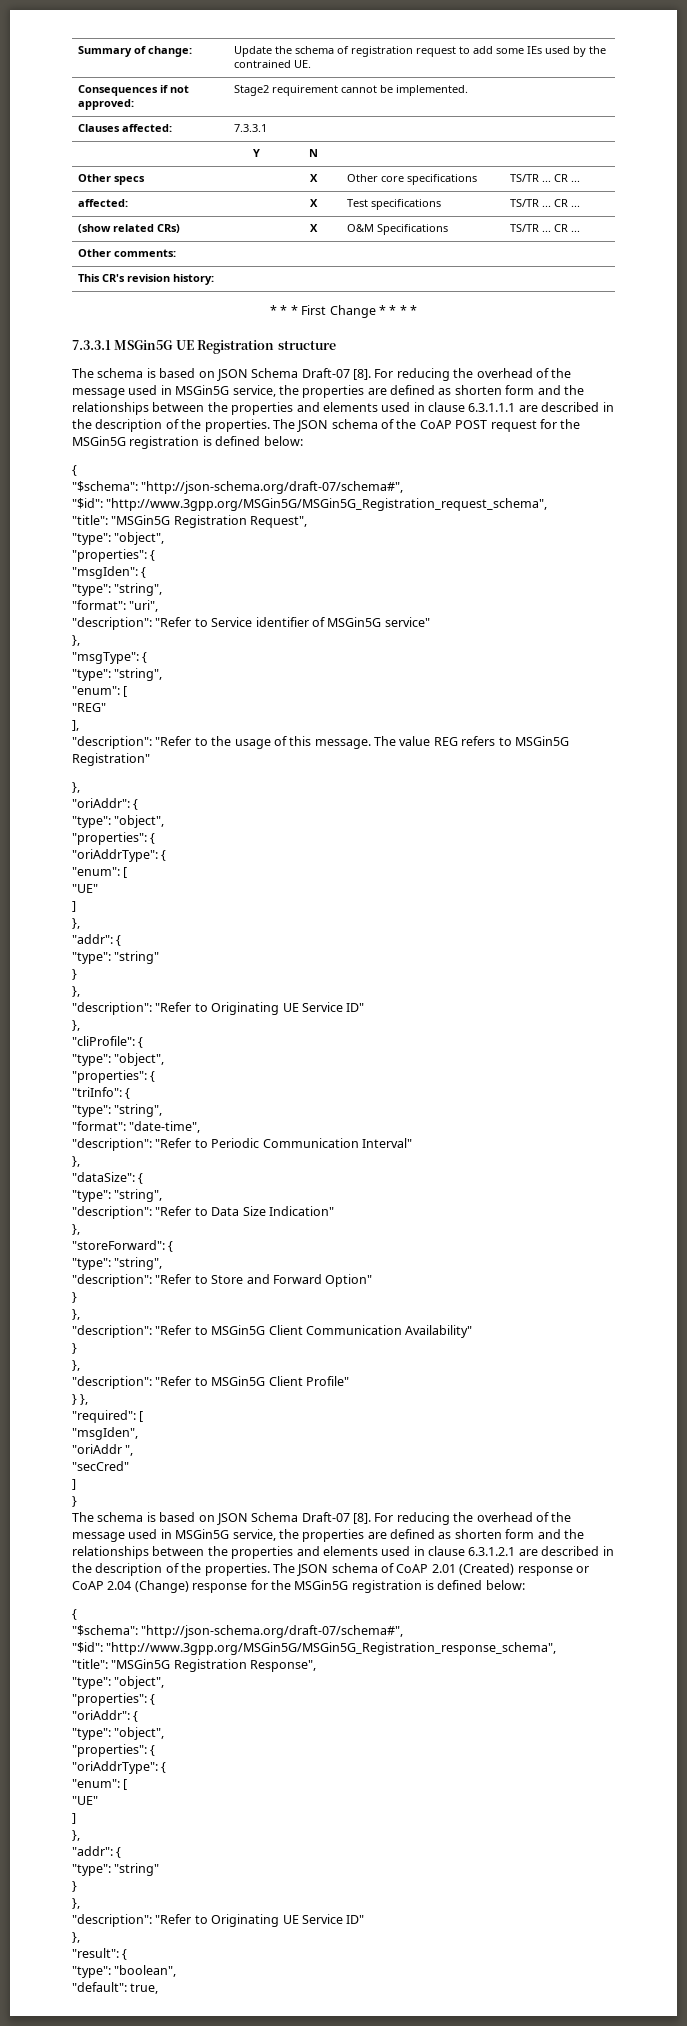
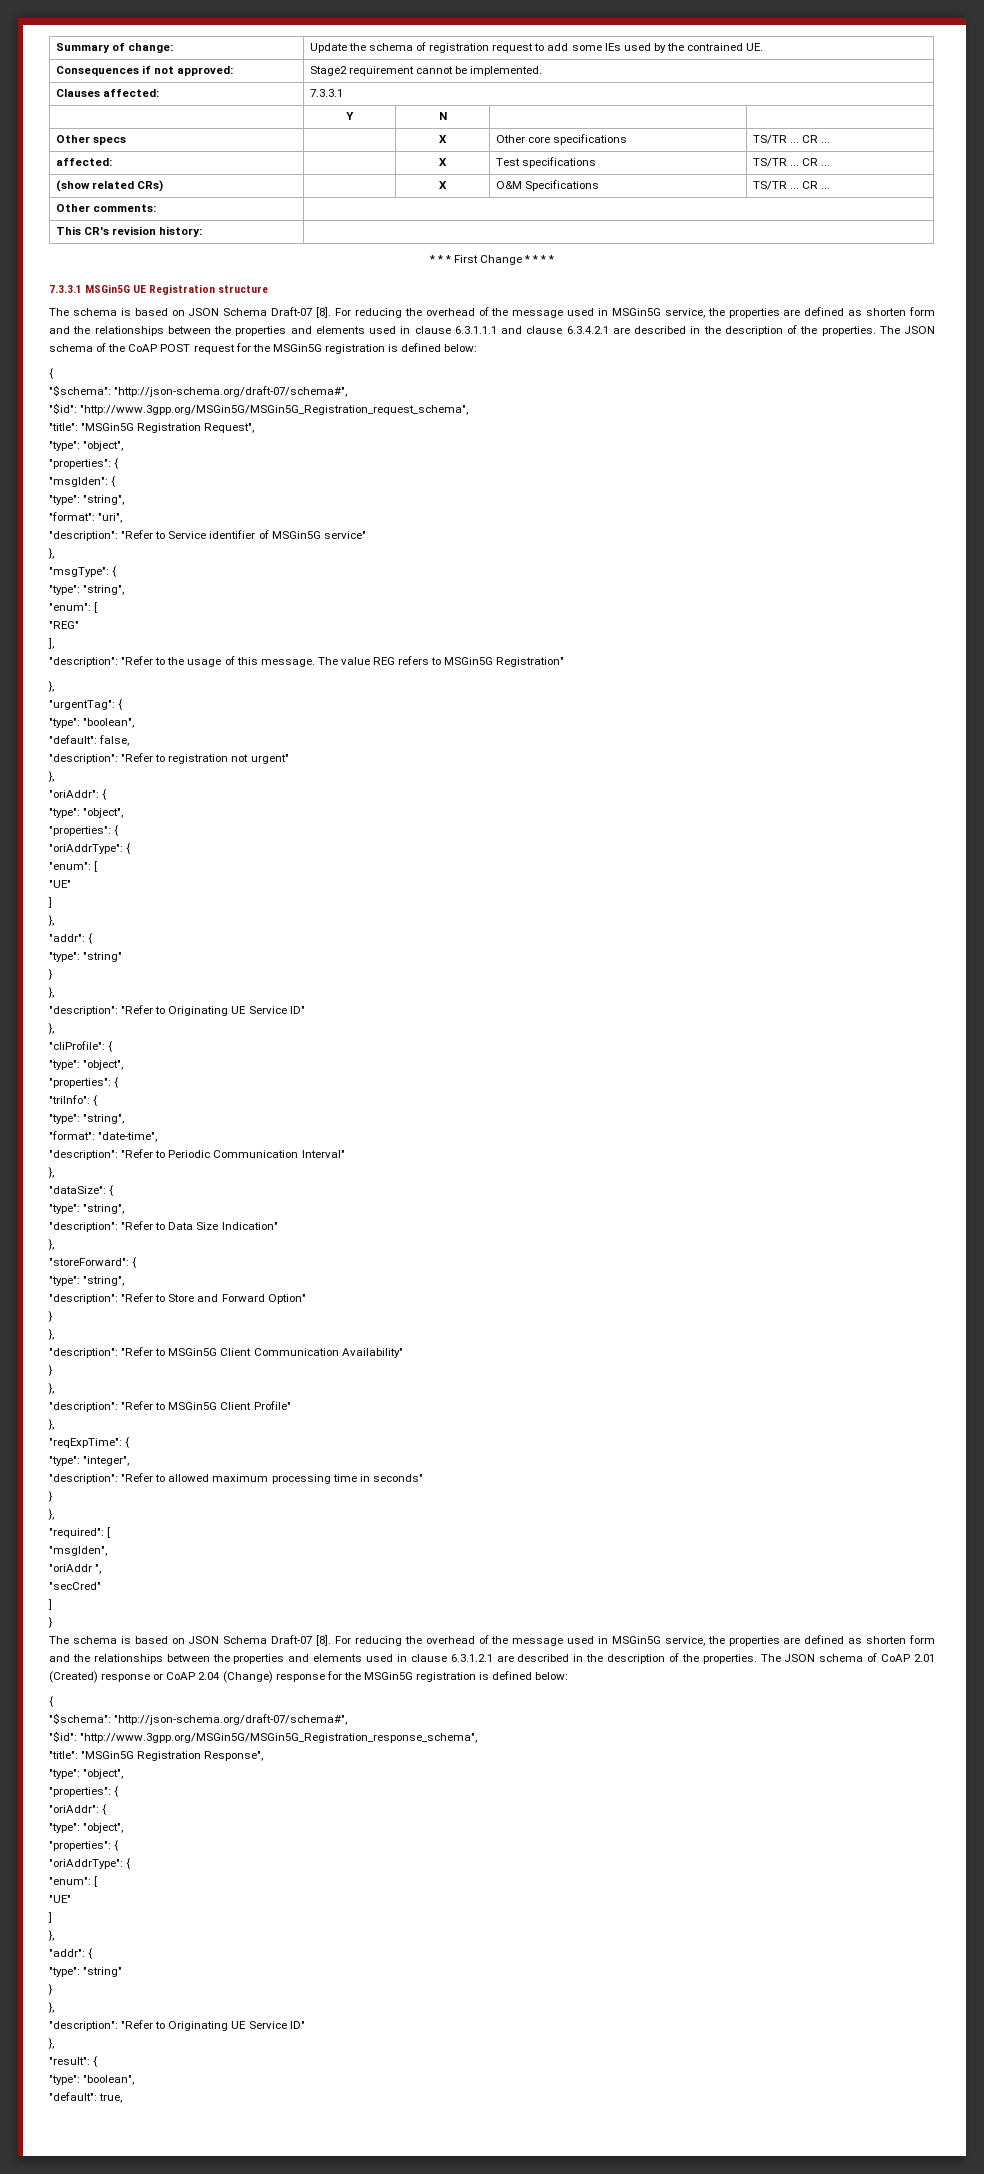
- For reducing the overhead of the message used in MSGin5G service, the properties are defined as shorten form and the relationships between the properties and elements used in clause 6.3.1.1.1 are described in the description of the properties.
+ For reducing the overhead of the message used in MSGin5G service, the properties are defined as shorten form and the relationships between the properties and elements used in clause 6.3.1.1.1 and clause 6.3.4.2.1 are described in the description of the properties.
+ "urgentTag": {
+ "type": "boolean",
+ "default": false,
+ "description": "Refer to registration not urgent"
+ },
  "description": "Refer to MSGin5G Client Profile"
- } },
+ },
+ "reqExpTime": {
+ "type": "integer",
+ "description": "Refer to allowed maximum processing time in seconds"
+ }
+ },

